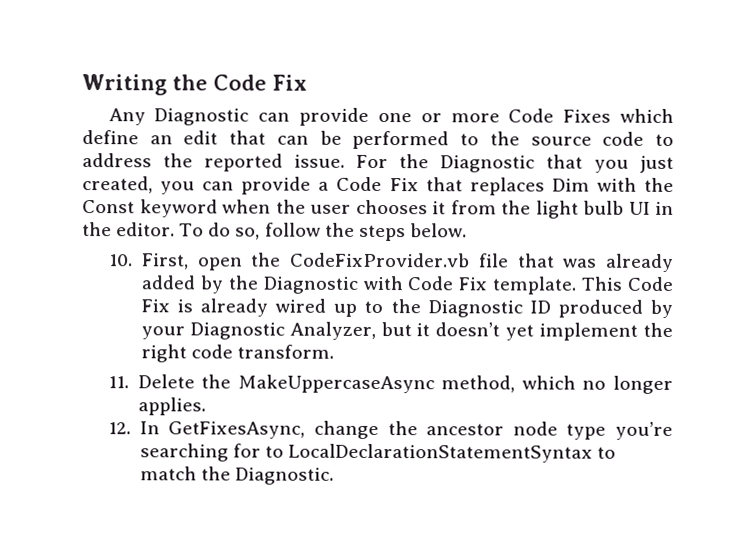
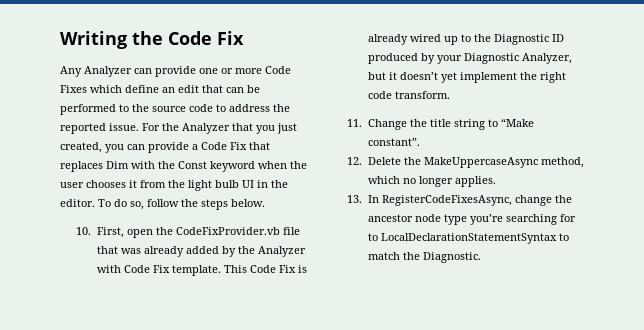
- Any Diagnostic can provide one or more Code Fixes which define an edit that can be performed to the source code to address the reported issue.
+ Any Analyzer can provide one or more Code Fixes which define an edit that can be performed to the source code to address the reported issue.
- For the Diagnostic that you just created, you can provide a Code Fix that replaces Dim with the Const keyword when the user chooses it from the light bulb UI in the editor.
+ For the Analyzer that you just created, you can provide a Code Fix that replaces Dim with the Const keyword when the user chooses it from the light bulb UI in the editor.
- 10. First, open the CodeFixProvider.vb file that was already added by the Diagnostic with Code Fix template.
+ 10. First, open the CodeFixProvider.vb file that was already added by the Analyzer with Code Fix template.
- 11. Delete the MakeUppercaseAsync method, which no longer applies.
+ 11. Change the title string to “Make constant”.
+ 12. Delete the MakeUppercaseAsync method, which no longer applies.
- 12. In GetFixesAsync, change the ancestor node type you’re searching for to LocalDeclarationStatementSyntax to match the Diagnostic.
+ 13. In RegisterCodeFixesAsync, change the ancestor node type you’re searching for to LocalDeclarationStatementSyntax to match the Diagnostic.

